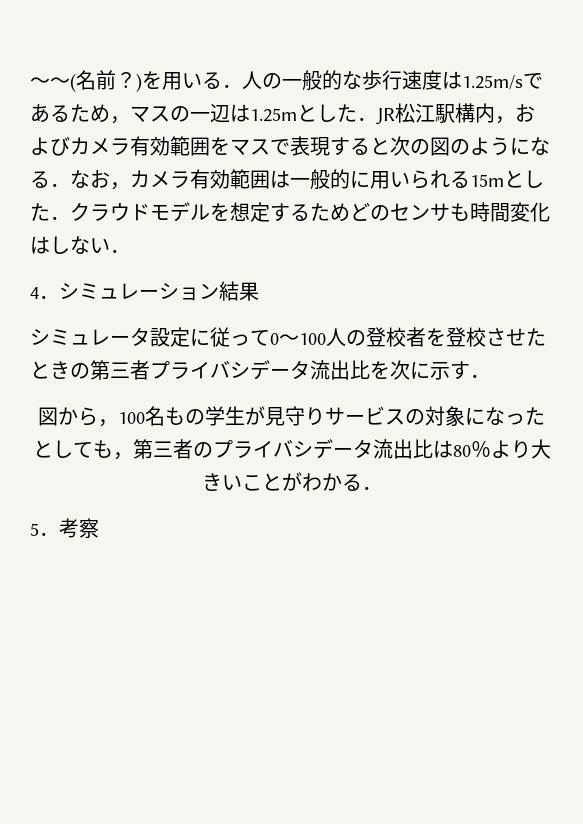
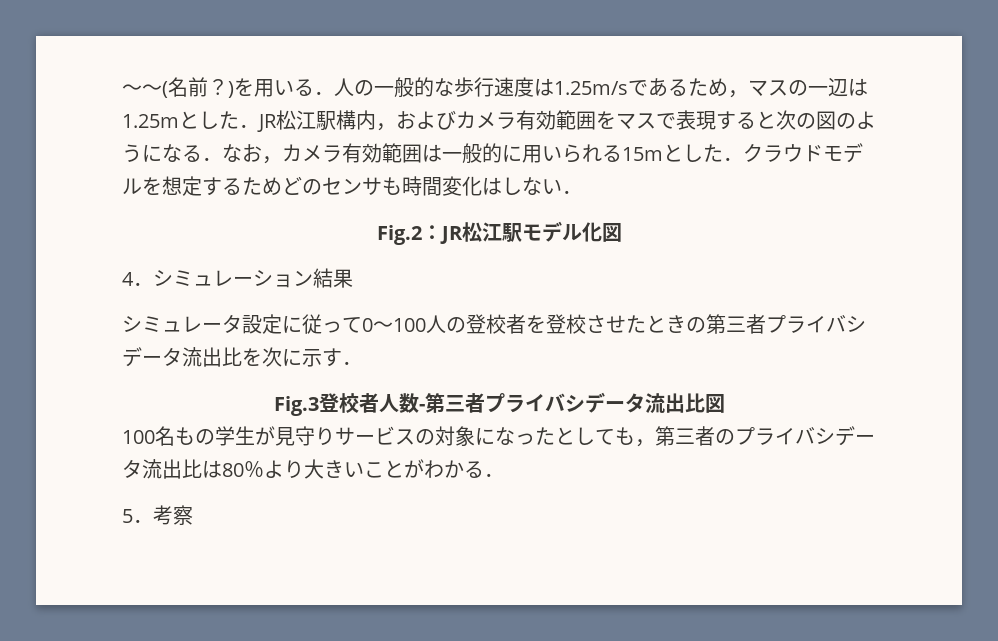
+ Fig.2：JR松江駅モデル化図
- 図から，100名もの学生が見守りサービスの対象になったとしても，第三者のプライバシデータ流出比は80％より大きいことがわかる．
+ Fig.3登校者人数-第三者プライバシデータ流出比図
+ 100名もの学生が見守りサービスの対象になったとしても，第三者のプライバシデータ流出比は80％より大きいことがわかる．

